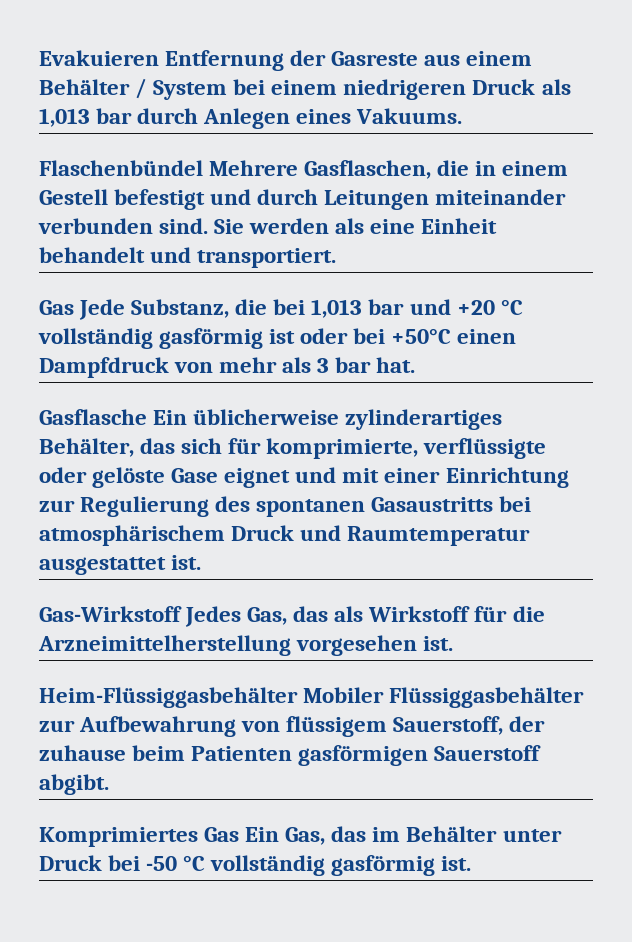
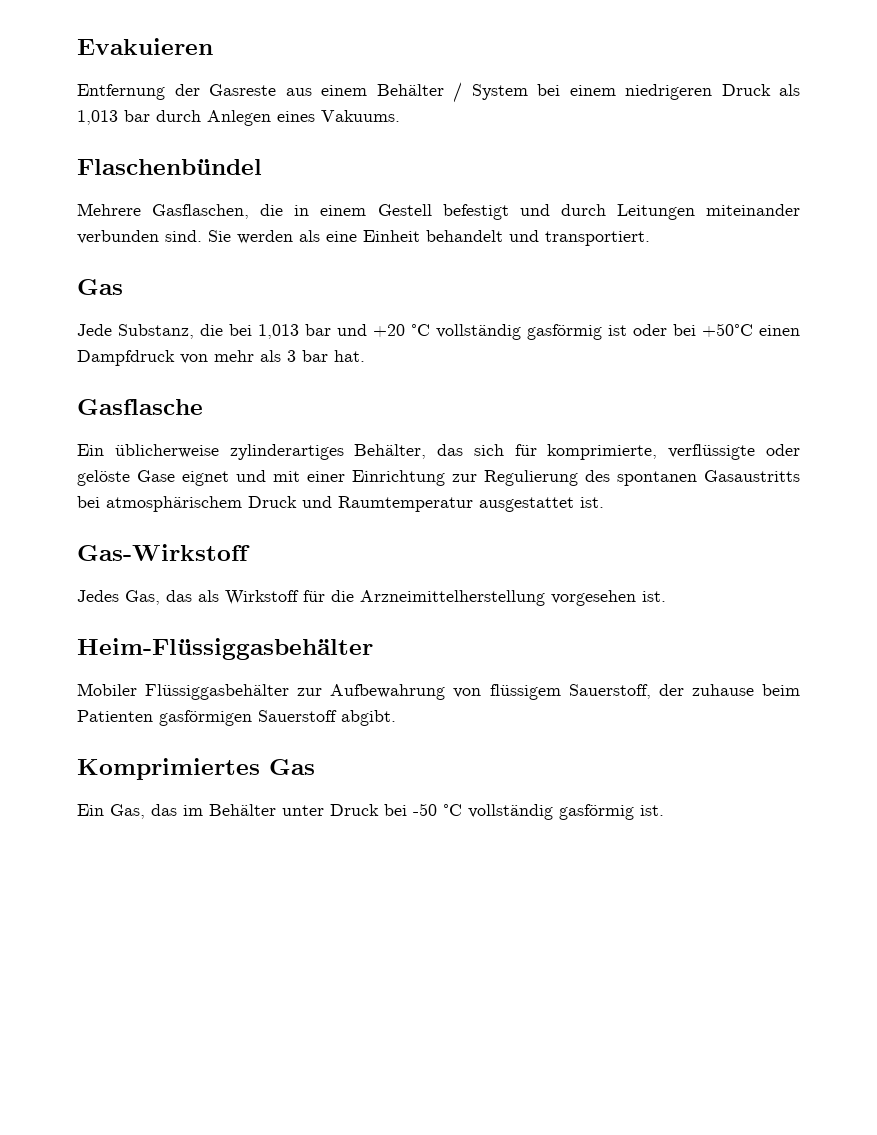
- Evakuieren Entfernung der Gasreste aus einem Behälter / System bei einem niedrigeren Druck als 1,013 bar durch Anlegen eines Vakuums.
+ Evakuieren
+ Entfernung der Gasreste aus einem Behälter / System bei einem niedrigeren Druck als 1,013 bar durch Anlegen eines Vakuums.
- Flaschenbündel Mehrere Gasflaschen, die in einem Gestell befestigt und durch Leitungen miteinander verbunden sind.
+ Flaschenbündel
+ Mehrere Gasflaschen, die in einem Gestell befestigt und durch Leitungen miteinander verbunden sind.
  Sie werden als eine Einheit behandelt und transportiert.
- Gas Jede Substanz, die bei 1,013 bar und +20 °C vollständig gasförmig ist oder bei +50°C einen Dampfdruck von mehr als 3 bar hat.
+ Gas
+ Jede Substanz, die bei 1,013 bar und +20 °C vollständig gasförmig ist oder bei +50°C einen Dampfdruck von mehr als 3 bar hat.
- Gasflasche Ein üblicherweise zylinderartiges Behälter, das sich für komprimierte, verflüssigte oder gelöste Gase eignet und mit einer Einrichtung zur Regulierung des spontanen Gasaustritts bei atmosphärischem Druck und Raumtemperatur ausgestattet ist.
+ Gasflasche
+ Ein üblicherweise zylinderartiges Behälter, das sich für komprimierte, verflüssigte oder gelöste Gase eignet und mit einer Einrichtung zur Regulierung des spontanen Gasaustritts bei atmosphärischem Druck und Raumtemperatur ausgestattet ist.
- Gas-Wirkstoff Jedes Gas, das als Wirkstoff für die Arzneimittelherstellung vorgesehen ist.
+ Gas-Wirkstoff
+ Jedes Gas, das als Wirkstoff für die Arzneimittelherstellung vorgesehen ist.
- Heim-Flüssiggasbehälter Mobiler Flüssiggasbehälter zur Aufbewahrung von flüssigem Sauerstoff, der zuhause beim Patienten gasförmigen Sauerstoff abgibt.
+ Heim-Flüssiggasbehälter
+ Mobiler Flüssiggasbehälter zur Aufbewahrung von flüssigem Sauerstoff, der zuhause beim Patienten gasförmigen Sauerstoff abgibt.
- Komprimiertes Gas Ein Gas, das im Behälter unter Druck bei -50 °C vollständig gasförmig ist.
+ Komprimiertes Gas
+ Ein Gas, das im Behälter unter Druck bei -50 °C vollständig gasförmig ist.

